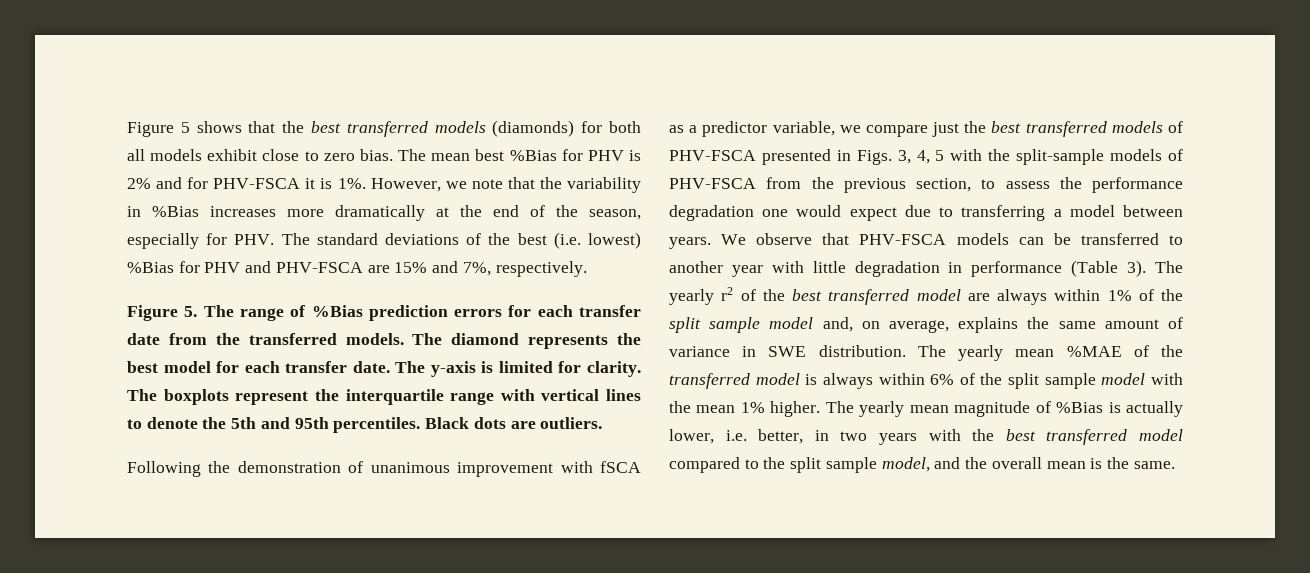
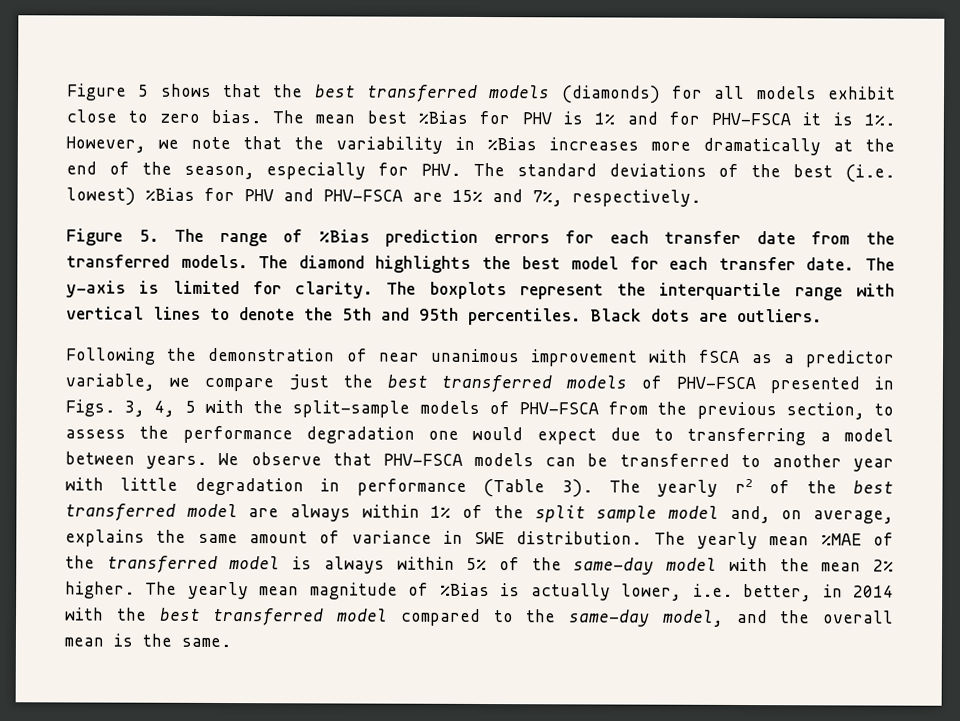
- Figure 5 shows that the best transferred models (diamonds) for both all models exhibit close to zero bias.
+ Figure 5 shows that the best transferred models (diamonds) for all models exhibit close to zero bias.
- The mean best %Bias for PHV is 2% and for PHV-FSCA it is 1%.
+ The mean best %Bias for PHV is 1% and for PHV-FSCA it is 1%.
- The diamond represents the best model for each transfer date.
+ The diamond highlights the best model for each transfer date.
- Following the demonstration of unanimous improvement with fSCA as a predictor variable, we compare just the best transferred models of PHV-FSCA presented in Figs. 3, 4, 5 with the split-sample models of PHV-FSCA from the previous section, to assess the performance degradation one would expect due to transferring a model between years.
+ Following the demonstration of near unanimous improvement with fSCA as a predictor variable, we compare just the best transferred models of PHV-FSCA presented in Figs. 3, 4, 5 with the split-sample models of PHV-FSCA from the previous section, to assess the performance degradation one would expect due to transferring a model between years.
- The yearly mean %MAE of the transferred model is always within 6% of the split sample model with the mean 1% higher.
+ The yearly mean %MAE of the transferred model is always within 5% of the same-day model with the mean 2% higher.
- The yearly mean magnitude of %Bias is actually lower, i.e. better, in two years with the best transferred model compared to the split sample model, and the overall mean is the same.
+ The yearly mean magnitude of %Bias is actually lower, i.e. better, in 2014 with the best transferred model compared to the same-day model, and the overall mean is the same.

